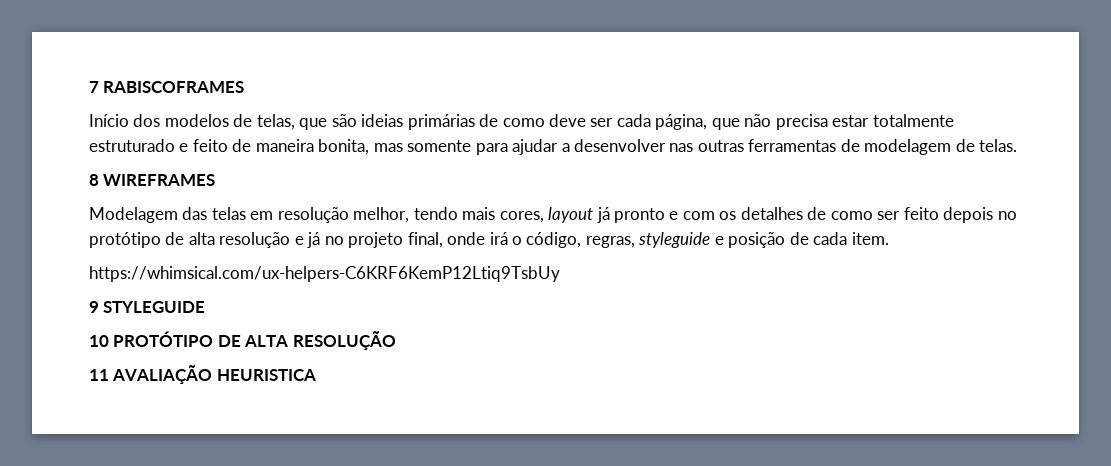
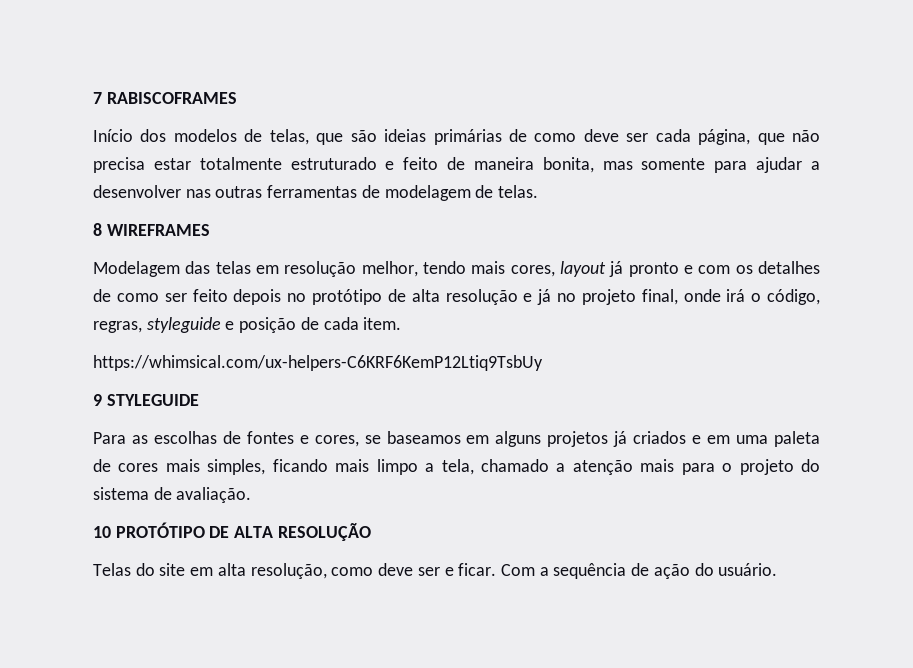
+ Para as escolhas de fontes e cores, se baseamos em alguns projetos já criados e em uma paleta de cores mais simples, ficando mais limpo a tela, chamado a atenção mais para o projeto do sistema de avaliação.
- 11 AVALIAÇÃO HEURISTICA
+ Telas do site em alta resolução, como deve ser e ficar. Com a sequência de ação do usuário.

